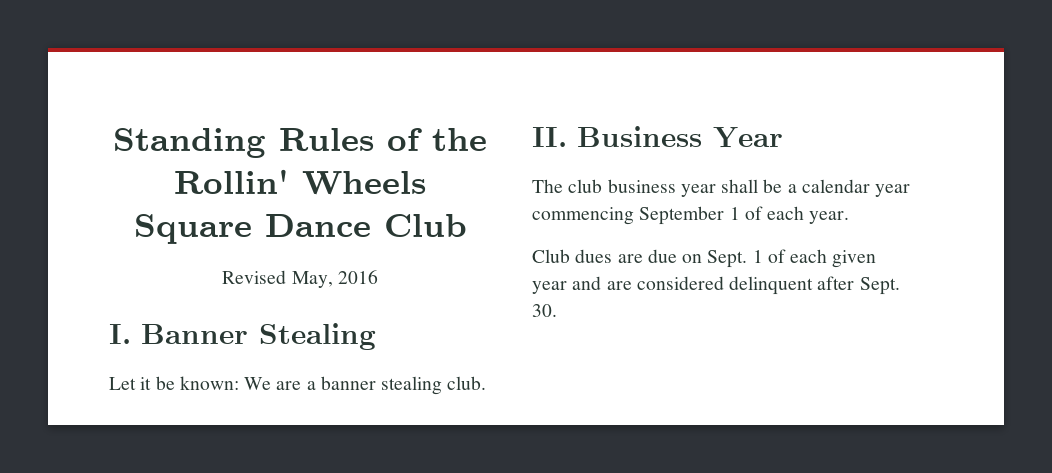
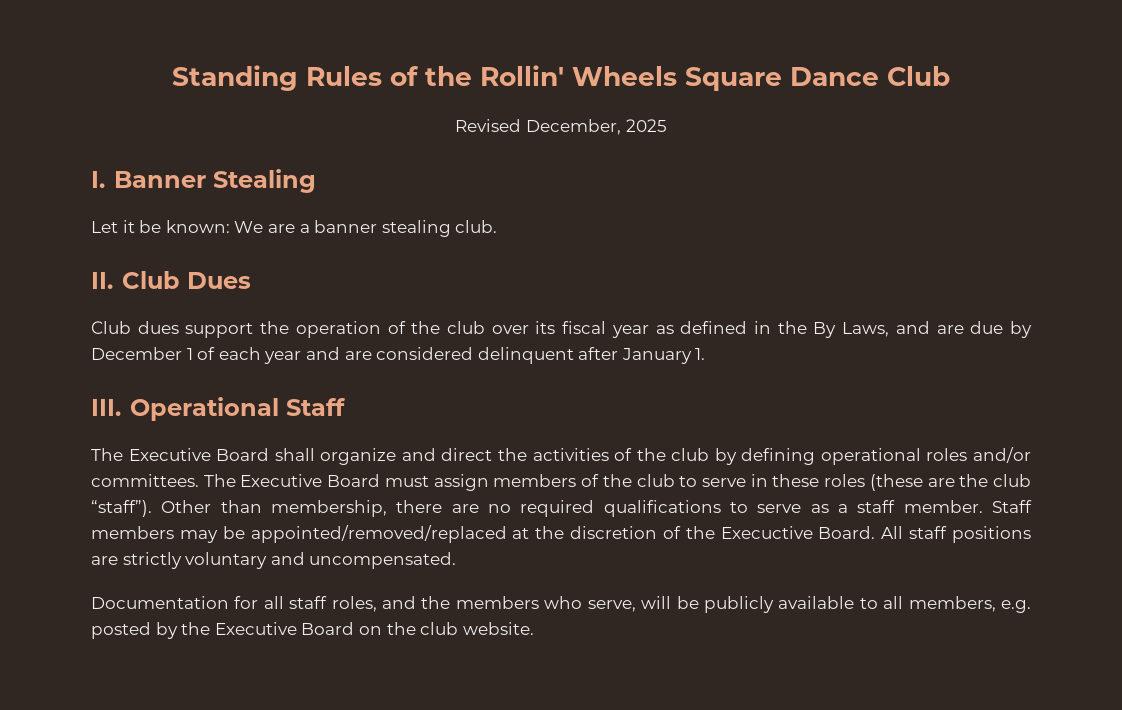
- Revised May, 2016
+ Revised December, 2025
- II. Business Year
- The club business year shall be a calendar year commencing September 1 of each year.
- Club dues are due on Sept. 1 of each given year and are considered delinquent after Sept. 30.
+ II. Club Dues
+ Club dues support the operation of the club over its fiscal year as defined in the By Laws, and are due by December 1 of each year and are considered delinquent after January 1.
+ III. Operational Staff
+ The Executive Board shall organize and direct the activities of the club by defining operational roles and/or committees. The Executive Board must assign members of the club to serve in these roles (these are the club “staff”). Other than membership, there are no required qualifications to serve as a staff member. Staff members may be appointed/removed/replaced at the discretion of the Execuctive Board. All staff positions are strictly voluntary and uncompensated.
+ Documentation for all staff roles, and the members who serve, will be publicly available to all members, e.g. posted by the Executive Board on the club website.

